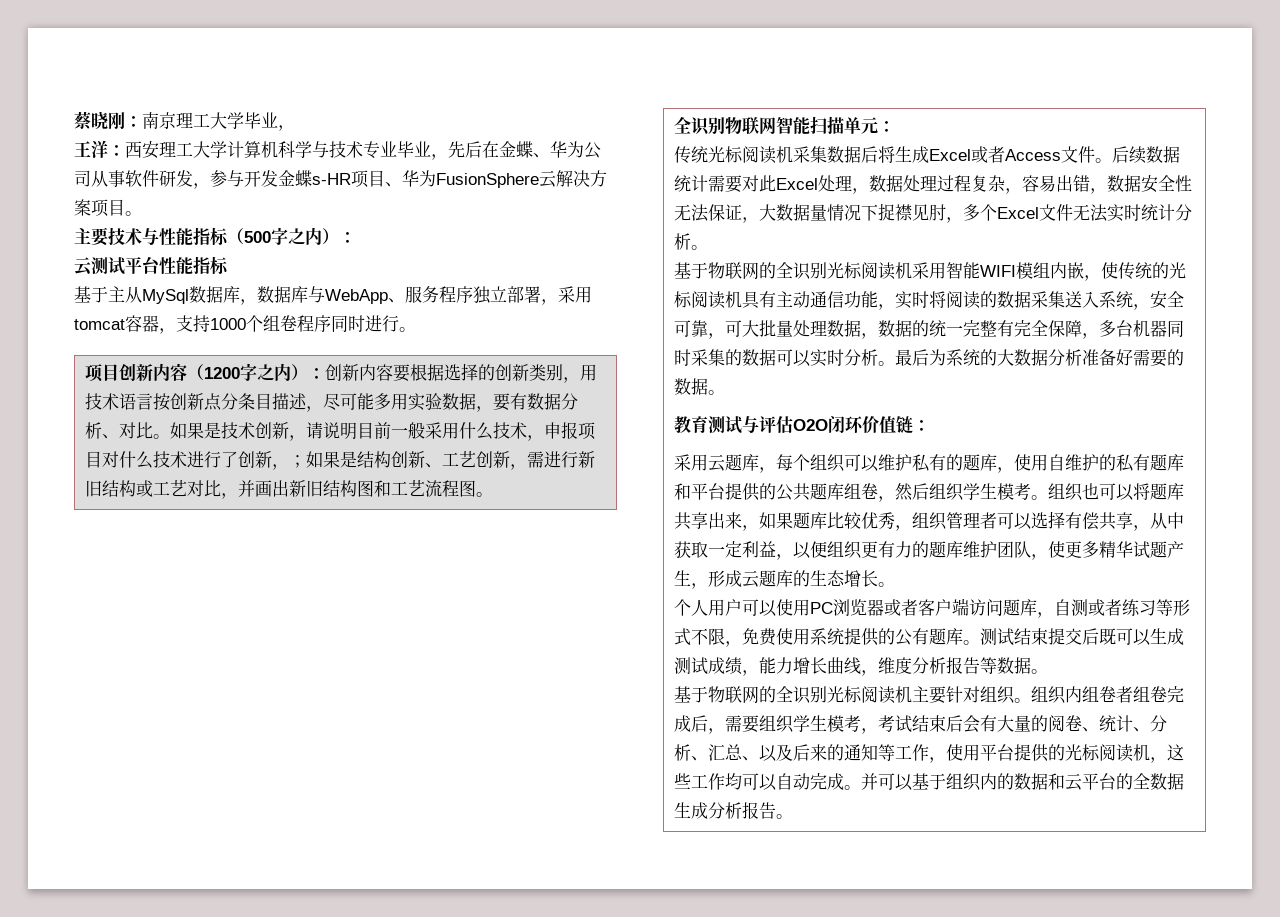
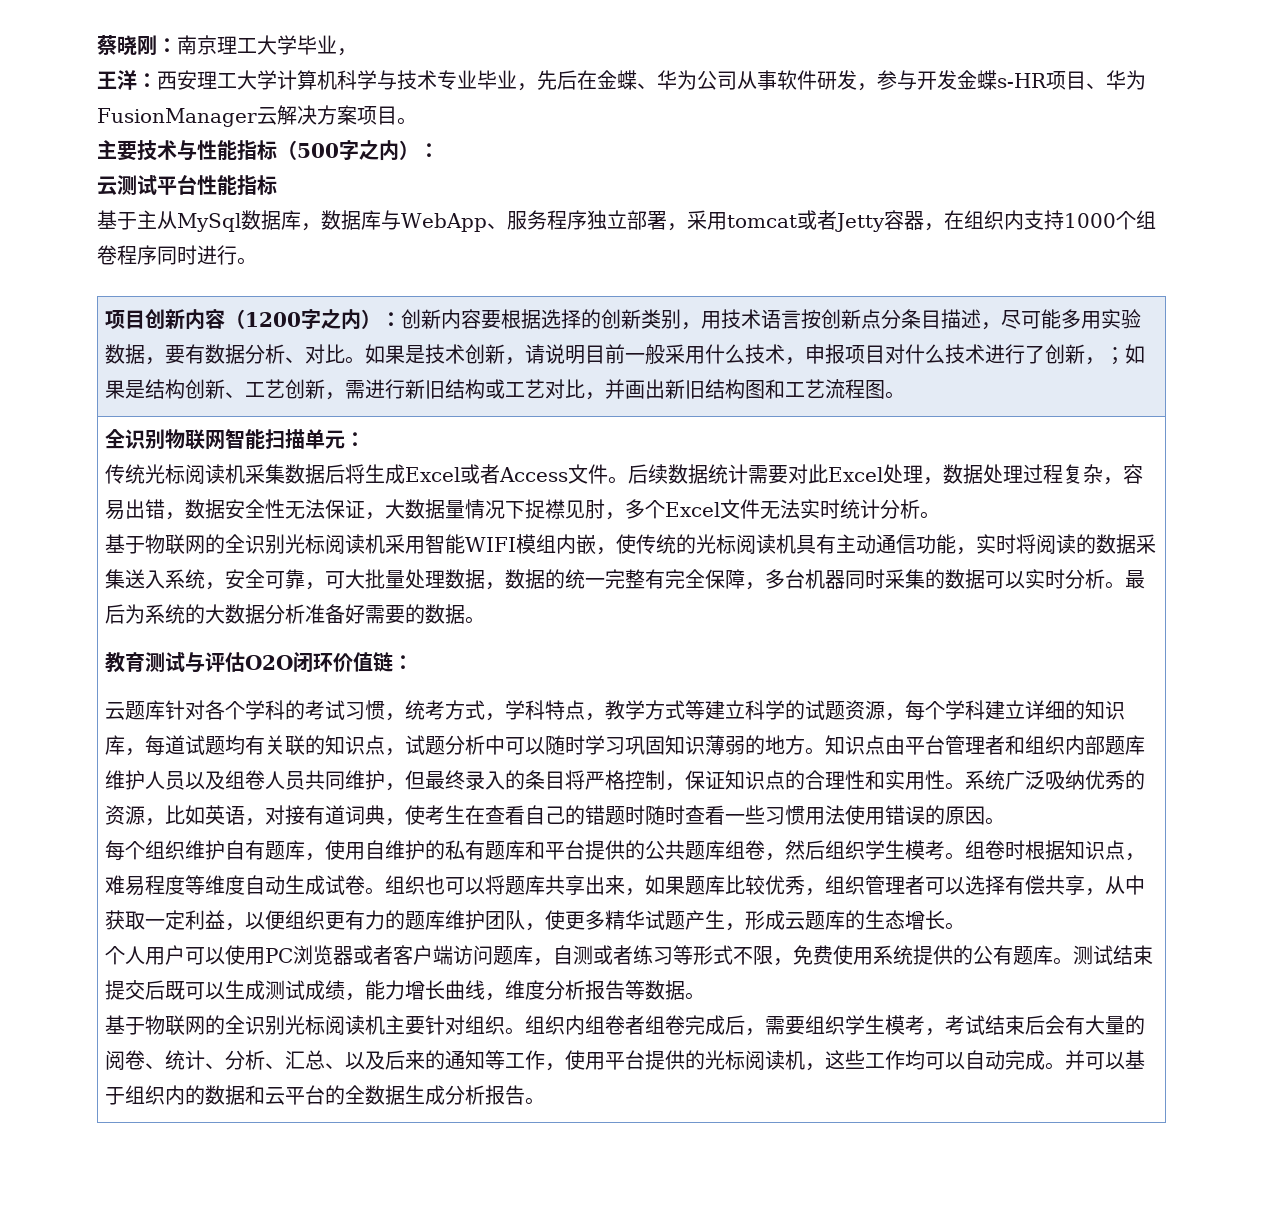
- 王洋：西安理工大学计算机科学与技术专业毕业，先后在金蝶、华为公司从事软件研发，参与开发金蝶s-HR项目、华为FusionSphere云解决方案项目。
+ 王洋：西安理工大学计算机科学与技术专业毕业，先后在金蝶、华为公司从事软件研发，参与开发金蝶s-HR项目、华为FusionManager云解决方案项目。
- 基于主从MySql数据库，数据库与WebApp、服务程序独立部署，采用tomcat容器，支持1000个组卷程序同时进行。
+ 基于主从MySql数据库，数据库与WebApp、服务程序独立部署，采用tomcat或者Jetty容器，在组织内支持1000个组卷程序同时进行。
- 采用云题库，每个组织可以维护私有的题库，使用自维护的私有题库和平台提供的公共题库组卷，然后组织学生模考。
+ 云题库针对各个学科的考试习惯，统考方式，学科特点，教学方式等建立科学的试题资源，每个学科建立详细的知识库，每道试题均有关联的知识点，试题分析中可以随时学习巩固知识薄弱的地方。知识点由平台管理者和组织内部题库维护人员以及组卷人员共同维护，但最终录入的条目将严格控制，保证知识点的合理性和实用性。系统广泛吸纳优秀的资源，比如英语，对接有道词典，使考生在查看自己的错题时随时查看一些习惯用法使用错误的原因。
+ 每个组织维护自有题库，使用自维护的私有题库和平台提供的公共题库组卷，然后组织学生模考。
- 组织也可以将题库共享出来，如果题库比较优秀，组织管理者可以选择有偿共享，从中获取一定利益，以便组织更有力的题库维护团队，使更多精华试题产生，形成云题库的生态增长。
+ 组卷时根据知识点，难易程度等维度自动生成试卷。组织也可以将题库共享出来，如果题库比较优秀，组织管理者可以选择有偿共享，从中获取一定利益，以便组织更有力的题库维护团队，使更多精华试题产生，形成云题库的生态增长。

